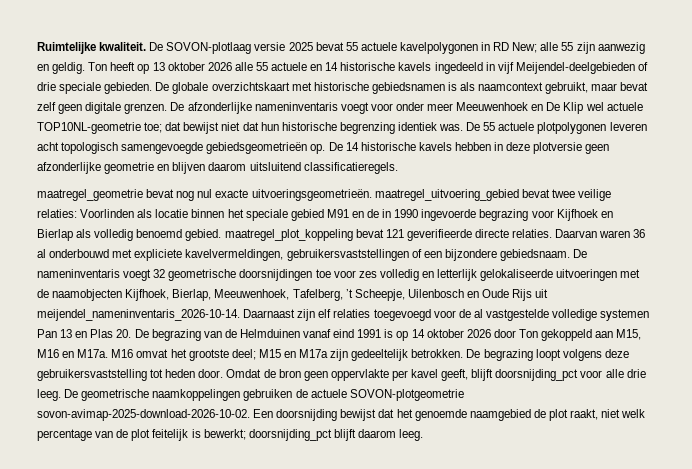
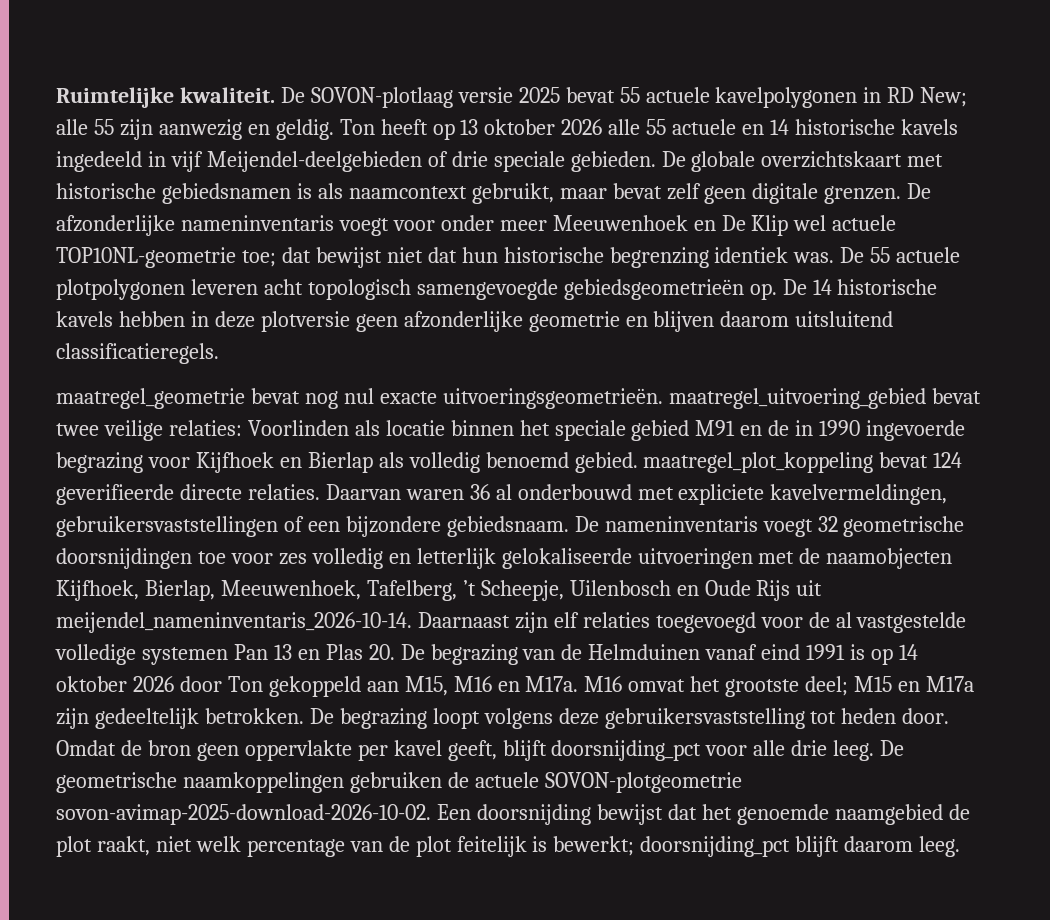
- maatregel_geometrie bevat nog nul exacte uitvoeringsgeometrieën. maatregel_uitvoering_gebied bevat twee veilige relaties: Voorlinden als locatie binnen het speciale gebied M91 en de in 1990 ingevoerde begrazing voor Kijfhoek en Bierlap als volledig benoemd gebied. maatregel_plot_koppeling bevat 121 geverifieerde directe relaties.
+ maatregel_geometrie bevat nog nul exacte uitvoeringsgeometrieën. maatregel_uitvoering_gebied bevat twee veilige relaties: Voorlinden als locatie binnen het speciale gebied M91 en de in 1990 ingevoerde begrazing voor Kijfhoek en Bierlap als volledig benoemd gebied. maatregel_plot_koppeling bevat 124 geverifieerde directe relaties.

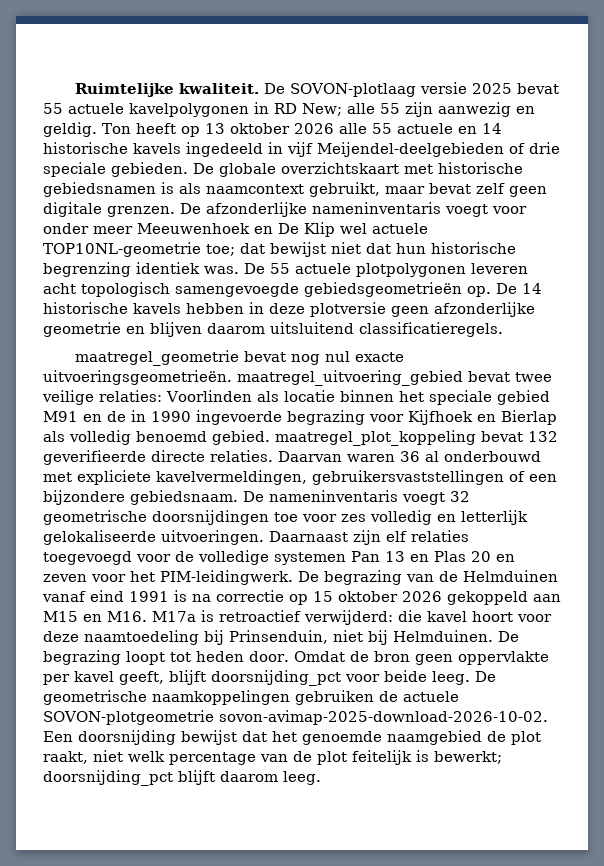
- maatregel_geometrie bevat nog nul exacte uitvoeringsgeometrieën. maatregel_uitvoering_gebied bevat twee veilige relaties: Voorlinden als locatie binnen het speciale gebied M91 en de in 1990 ingevoerde begrazing voor Kijfhoek en Bierlap als volledig benoemd gebied. maatregel_plot_koppeling bevat 124 geverifieerde directe relaties.
+ maatregel_geometrie bevat nog nul exacte uitvoeringsgeometrieën. maatregel_uitvoering_gebied bevat twee veilige relaties: Voorlinden als locatie binnen het speciale gebied M91 en de in 1990 ingevoerde begrazing voor Kijfhoek en Bierlap als volledig benoemd gebied. maatregel_plot_koppeling bevat 132 geverifieerde directe relaties.
- De nameninventaris voegt 32 geometrische doorsnijdingen toe voor zes volledig en letterlijk gelokaliseerde uitvoeringen met de naamobjecten Kijfhoek, Bierlap, Meeuwenhoek, Tafelberg, ’t Scheepje, Uilenbosch en Oude Rijs uit meijendel_nameninventaris_2026-10-14.
+ De nameninventaris voegt 32 geometrische doorsnijdingen toe voor zes volledig en letterlijk gelokaliseerde uitvoeringen.
- Daarnaast zijn elf relaties toegevoegd voor de al vastgestelde volledige systemen Pan 13 en Plas 20. De begrazing van de Helmduinen vanaf eind 1991 is op 14 oktober 2026 door Ton gekoppeld aan M15, M16 en M17a. M16 omvat het grootste deel; M15 en M17a zijn gedeeltelijk betrokken. De begrazing loopt volgens deze gebruikersvaststelling tot heden door.
+ Daarnaast zijn elf relaties toegevoegd voor de volledige systemen Pan 13 en Plas 20 en zeven voor het PIM-leidingwerk. De begrazing van de Helmduinen vanaf eind 1991 is na correctie op 15 oktober 2026 gekoppeld aan M15 en M16. M17a is retroactief verwijderd: die kavel hoort voor deze naamtoedeling bij Prinsenduin, niet bij Helmduinen. De begrazing loopt tot heden door.
- Omdat de bron geen oppervlakte per kavel geeft, blijft doorsnijding_pct voor alle drie leeg.
+ Omdat de bron geen oppervlakte per kavel geeft, blijft doorsnijding_pct voor beide leeg.

